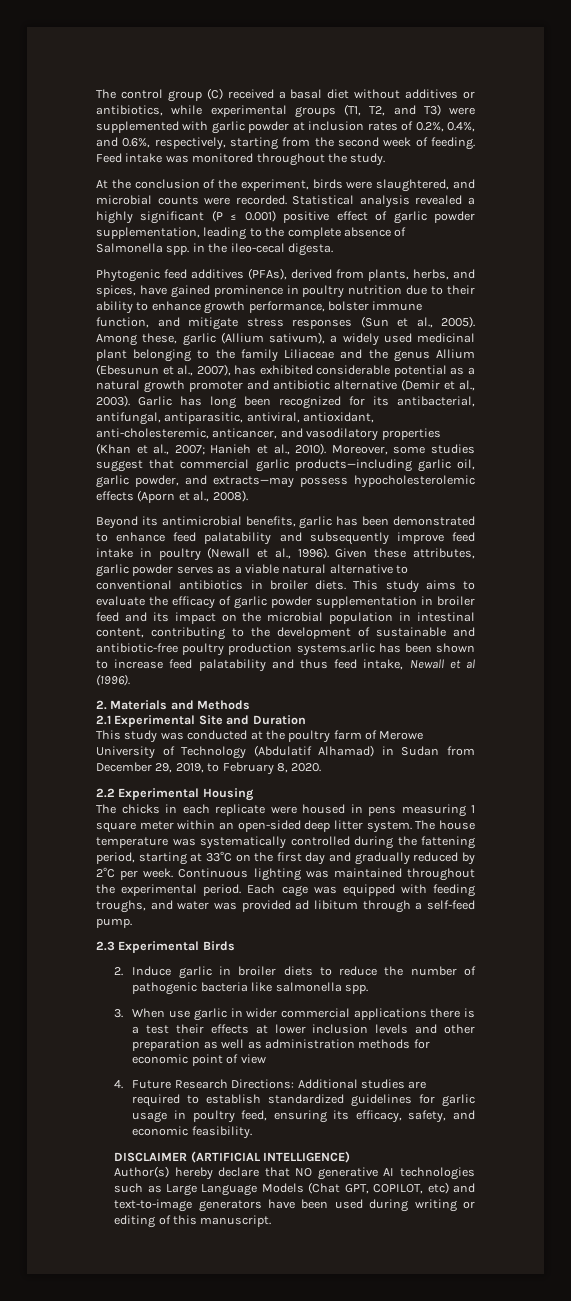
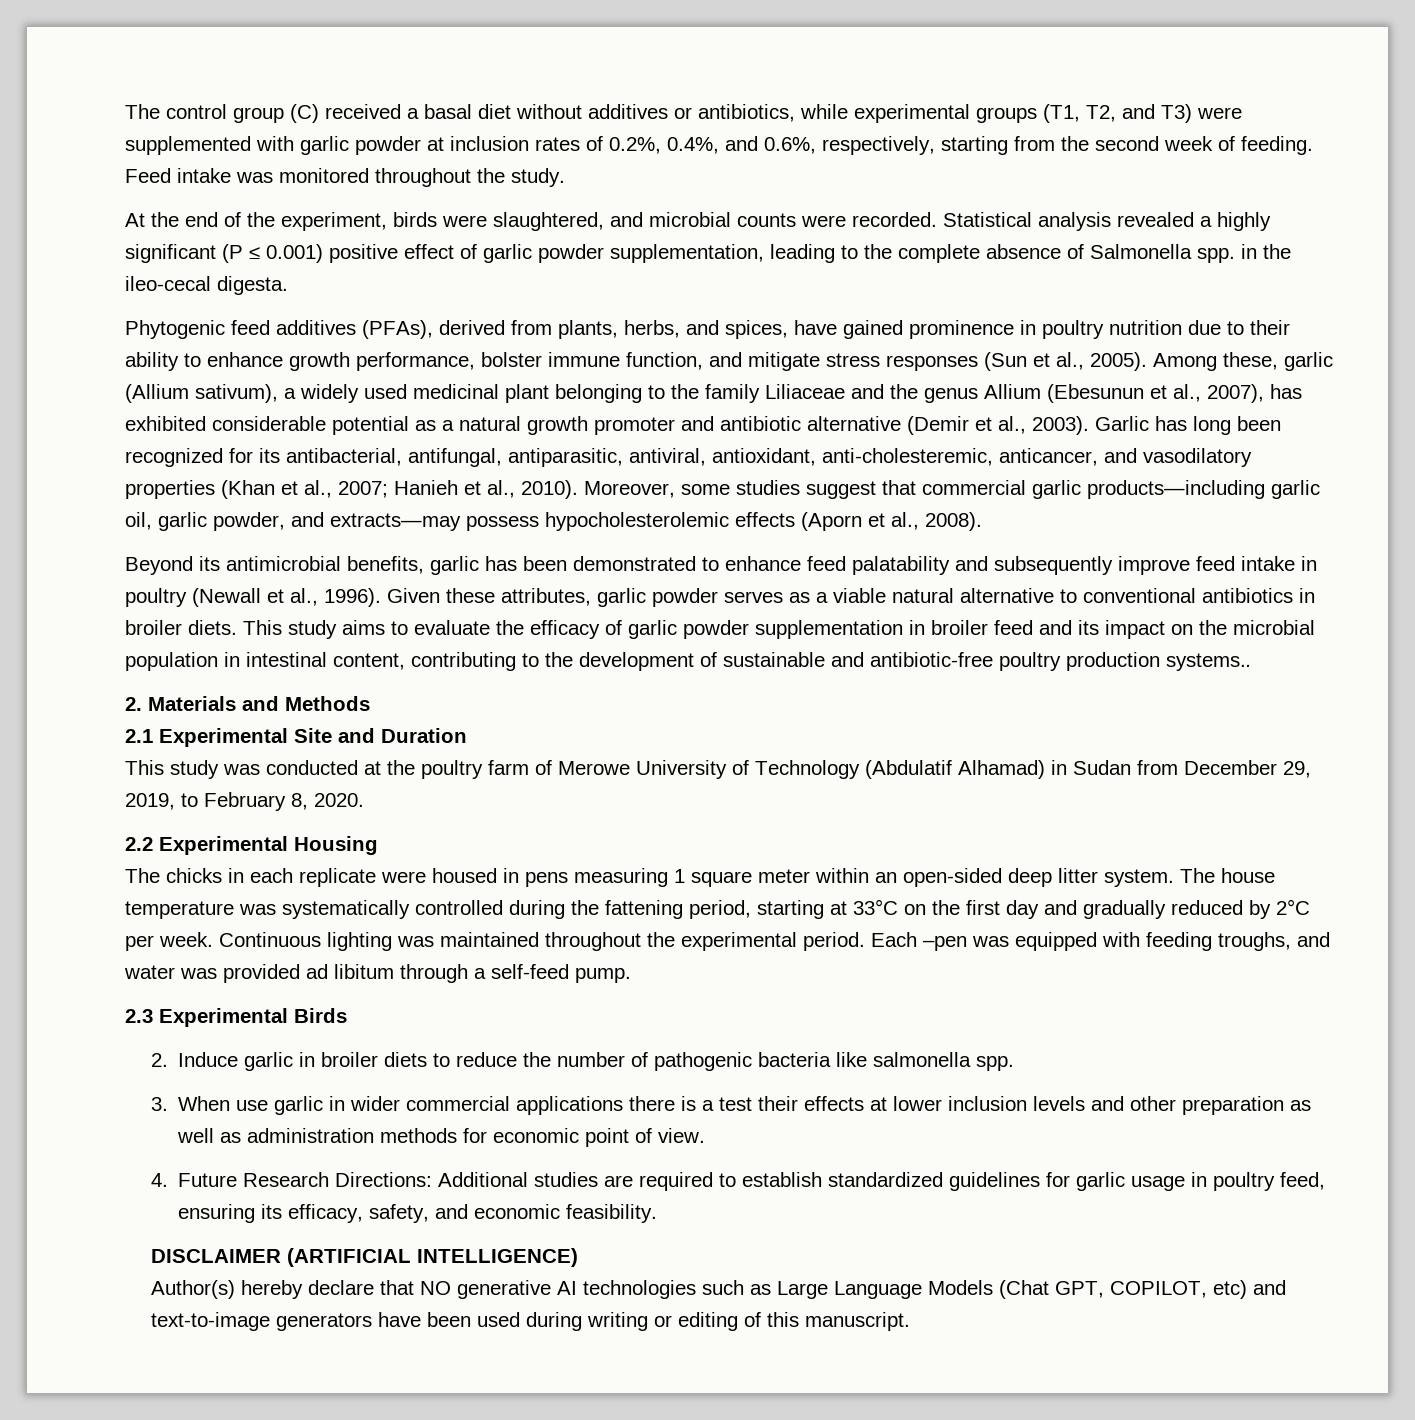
- At the conclusion of the experiment, birds were slaughtered, and microbial counts were recorded.
+ At the end of the experiment, birds were slaughtered, and microbial counts were recorded.
- This study aims to evaluate the efficacy of garlic powder supplementation in broiler feed and its impact on the microbial population in intestinal content, contributing to the development of sustainable and antibiotic-free poultry production systems.arlic has been shown to increase feed palatability and thus feed intake, Newall et al (1996).
+ This study aims to evaluate the efficacy of garlic powder supplementation in broiler feed and its impact on the microbial population in intestinal content, contributing to the development of sustainable and antibiotic-free poultry production systems..
- Each cage was equipped with feeding troughs, and water was provided ad libitum through a self-feed pump.
+ Each –pen was equipped with feeding troughs, and water was provided ad libitum through a self-feed pump.
- 3. When use garlic in wider commercial applications there is a test their effects at lower inclusion levels and other preparation as well as administration methods for economic point of view
+ 3. When use garlic in wider commercial applications there is a test their effects at lower inclusion levels and other preparation as well as administration methods for economic point of view.

